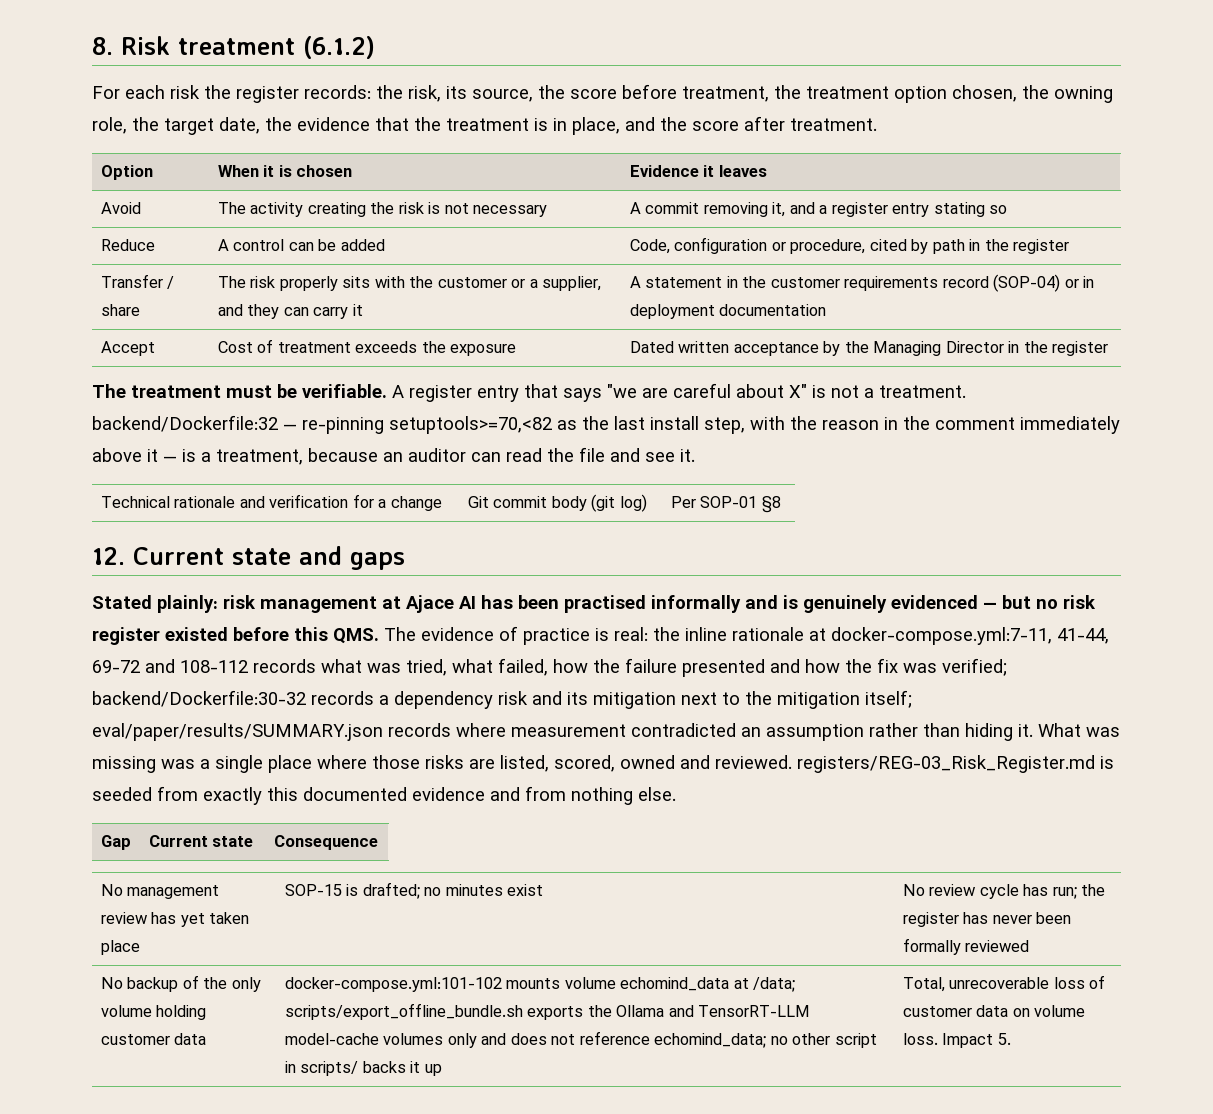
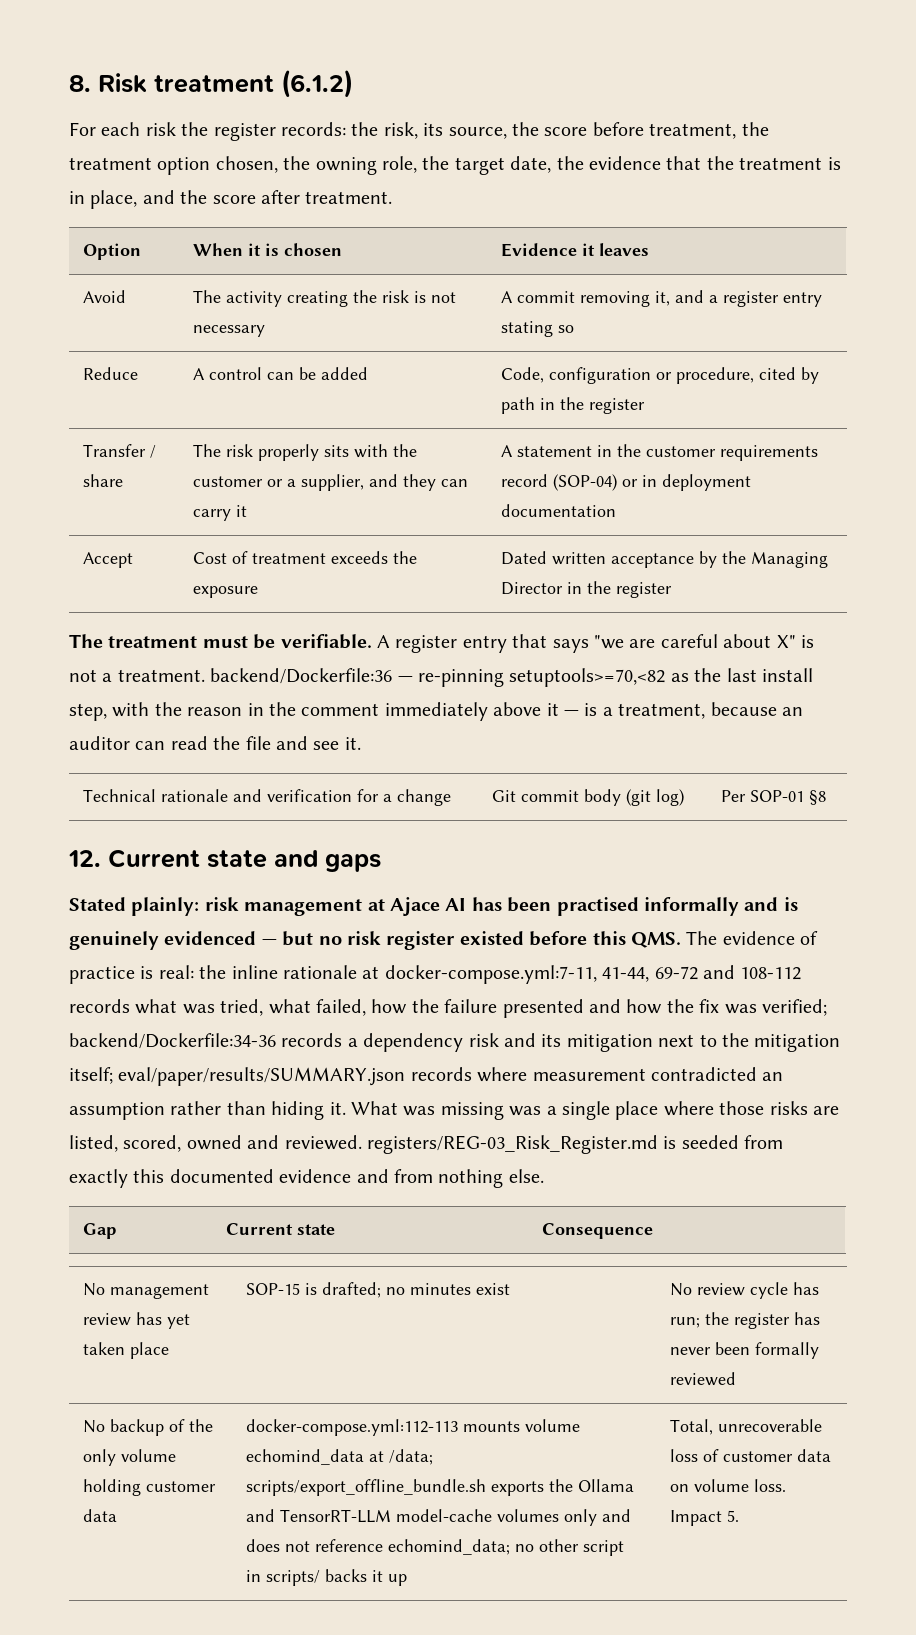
- A register entry that says "we are careful about X" is not a treatment. backend/Dockerfile:32 — re-pinning setuptools>=70,<82 as the last install step, with the reason in the comment immediately above it — is a treatment, because an auditor can read the file and see it.
+ A register entry that says "we are careful about X" is not a treatment. backend/Dockerfile:36 — re-pinning setuptools>=70,<82 as the last install step, with the reason in the comment immediately above it — is a treatment, because an auditor can read the file and see it.
- backend/Dockerfile:30-32 records a dependency risk and its mitigation next to the mitigation itself;
+ backend/Dockerfile:34-36 records a dependency risk and its mitigation next to the mitigation itself;
- docker-compose.yml:101-102 mounts volume echomind_data at /data; scripts/export_offline_bundle.sh exports the Ollama and TensorRT-LLM model-cache volumes only and does not reference echomind_data; no other script in scripts/ backs it up
+ docker-compose.yml:112-113 mounts volume echomind_data at /data; scripts/export_offline_bundle.sh exports the Ollama and TensorRT-LLM model-cache volumes only and does not reference echomind_data; no other script in scripts/ backs it up

